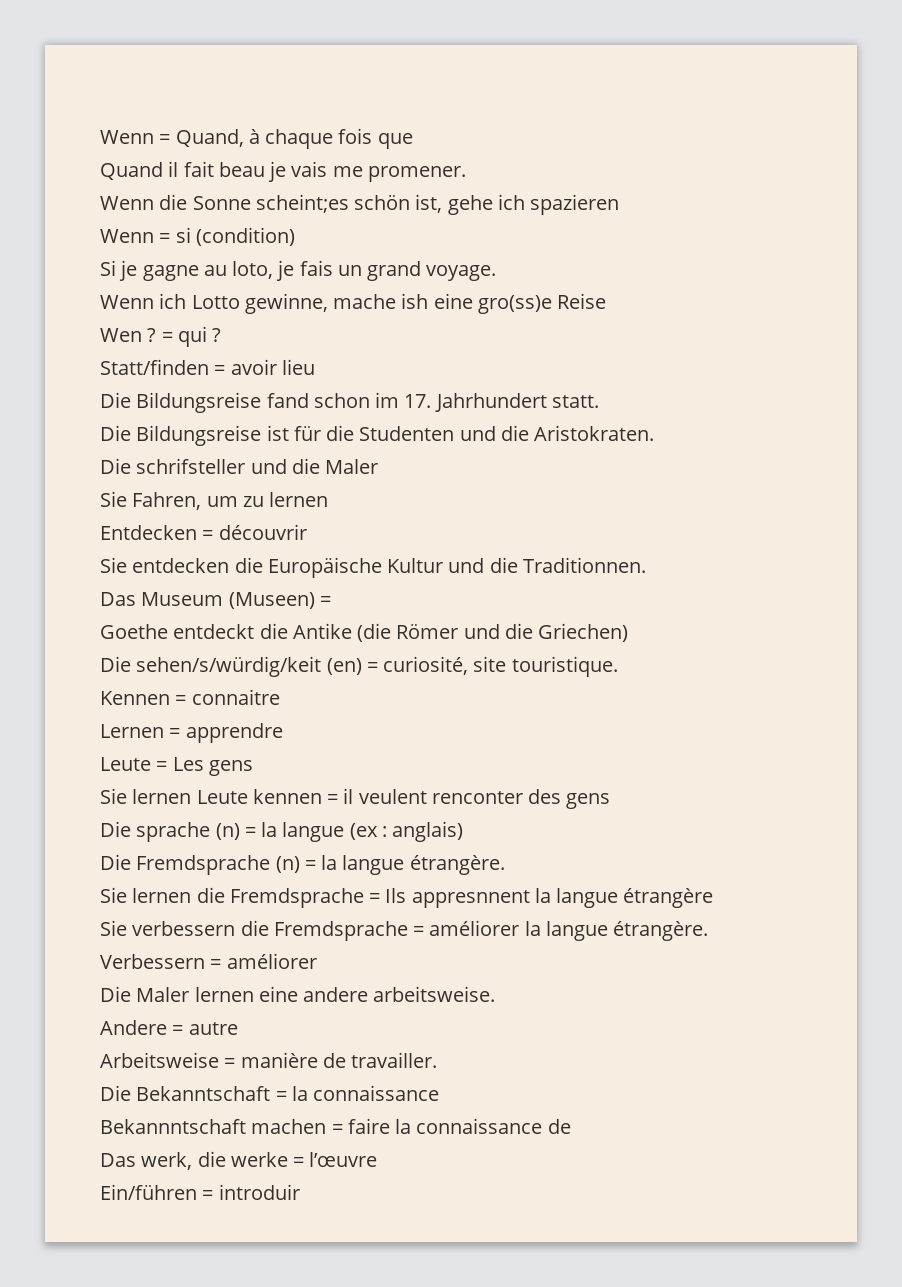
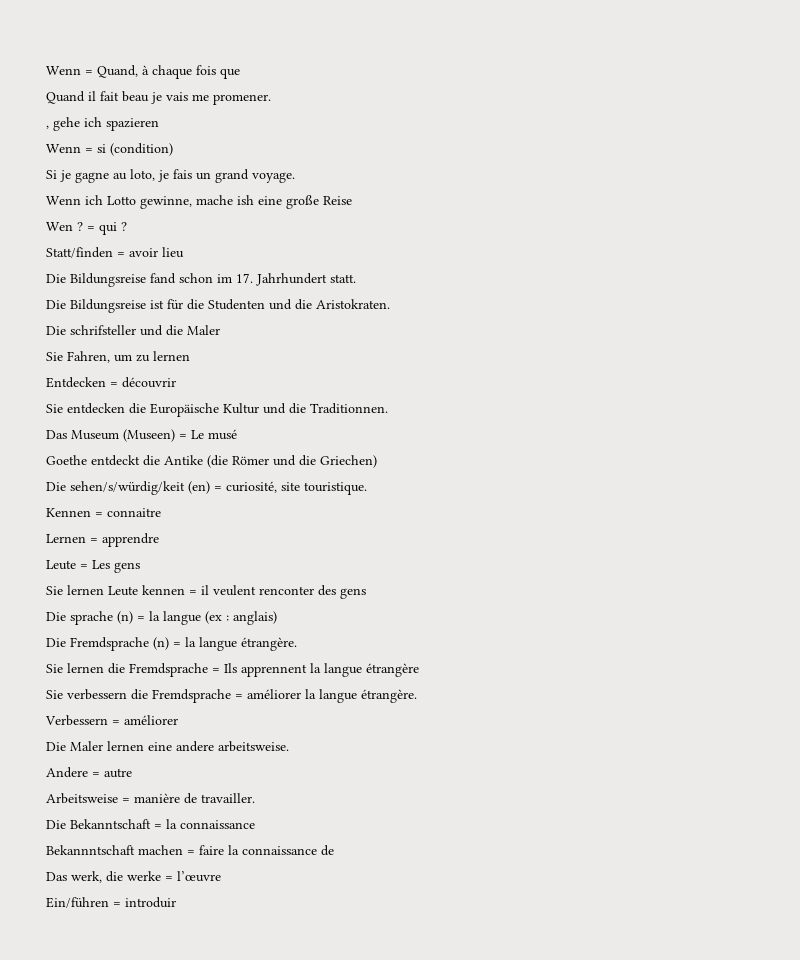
- Wenn die Sonne scheint;es schön ist, gehe ich spazieren
+ , gehe ich spazieren
- Wenn ich Lotto gewinne, mache ish eine gro(ss)e Reise
+ Wenn ich Lotto gewinne, mache ish eine große Reise
- Das Museum (Museen) =
+ Das Museum (Museen) = Le musé
- Sie lernen die Fremdsprache = Ils appresnnent la langue étrangère
+ Sie lernen die Fremdsprache = Ils apprennent la langue étrangère

